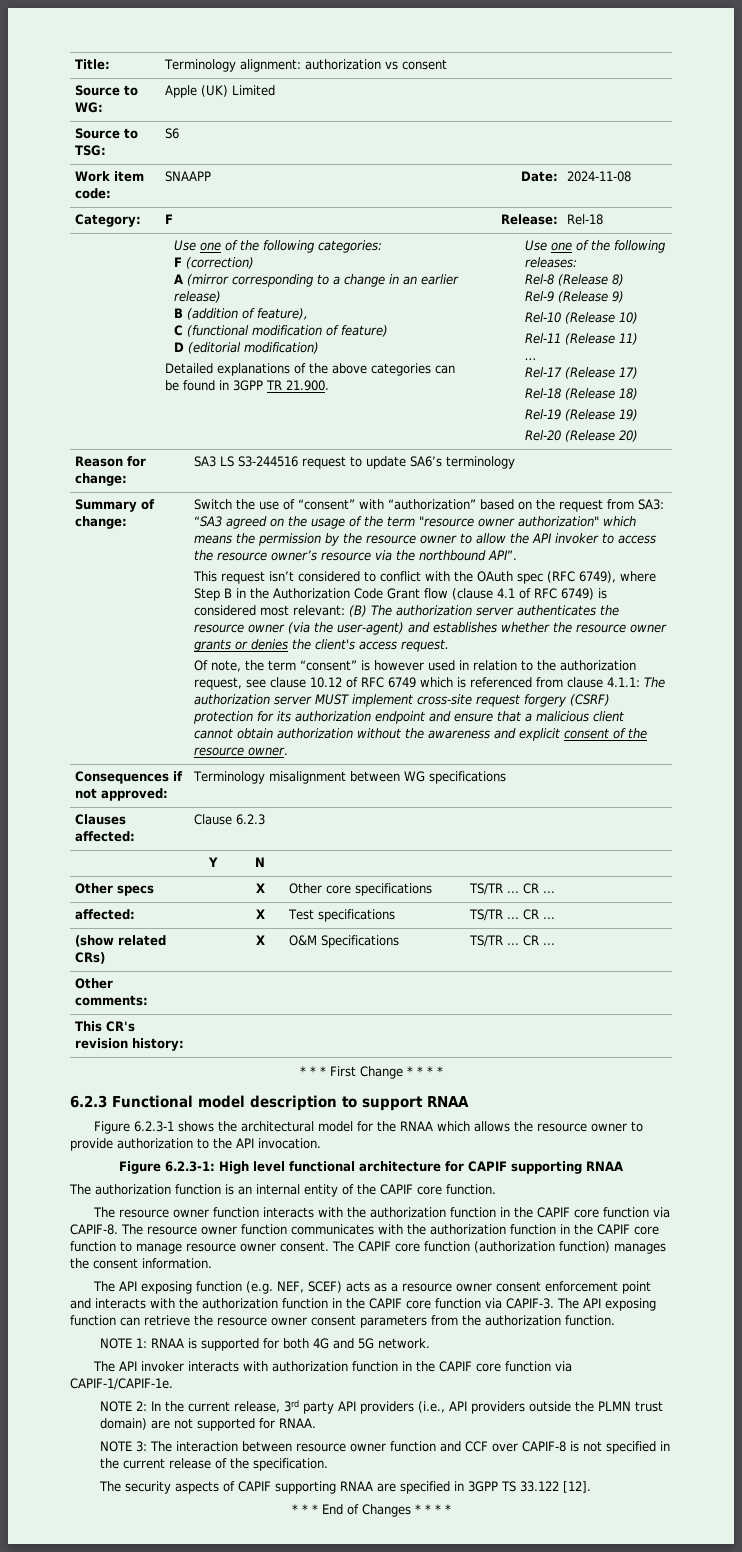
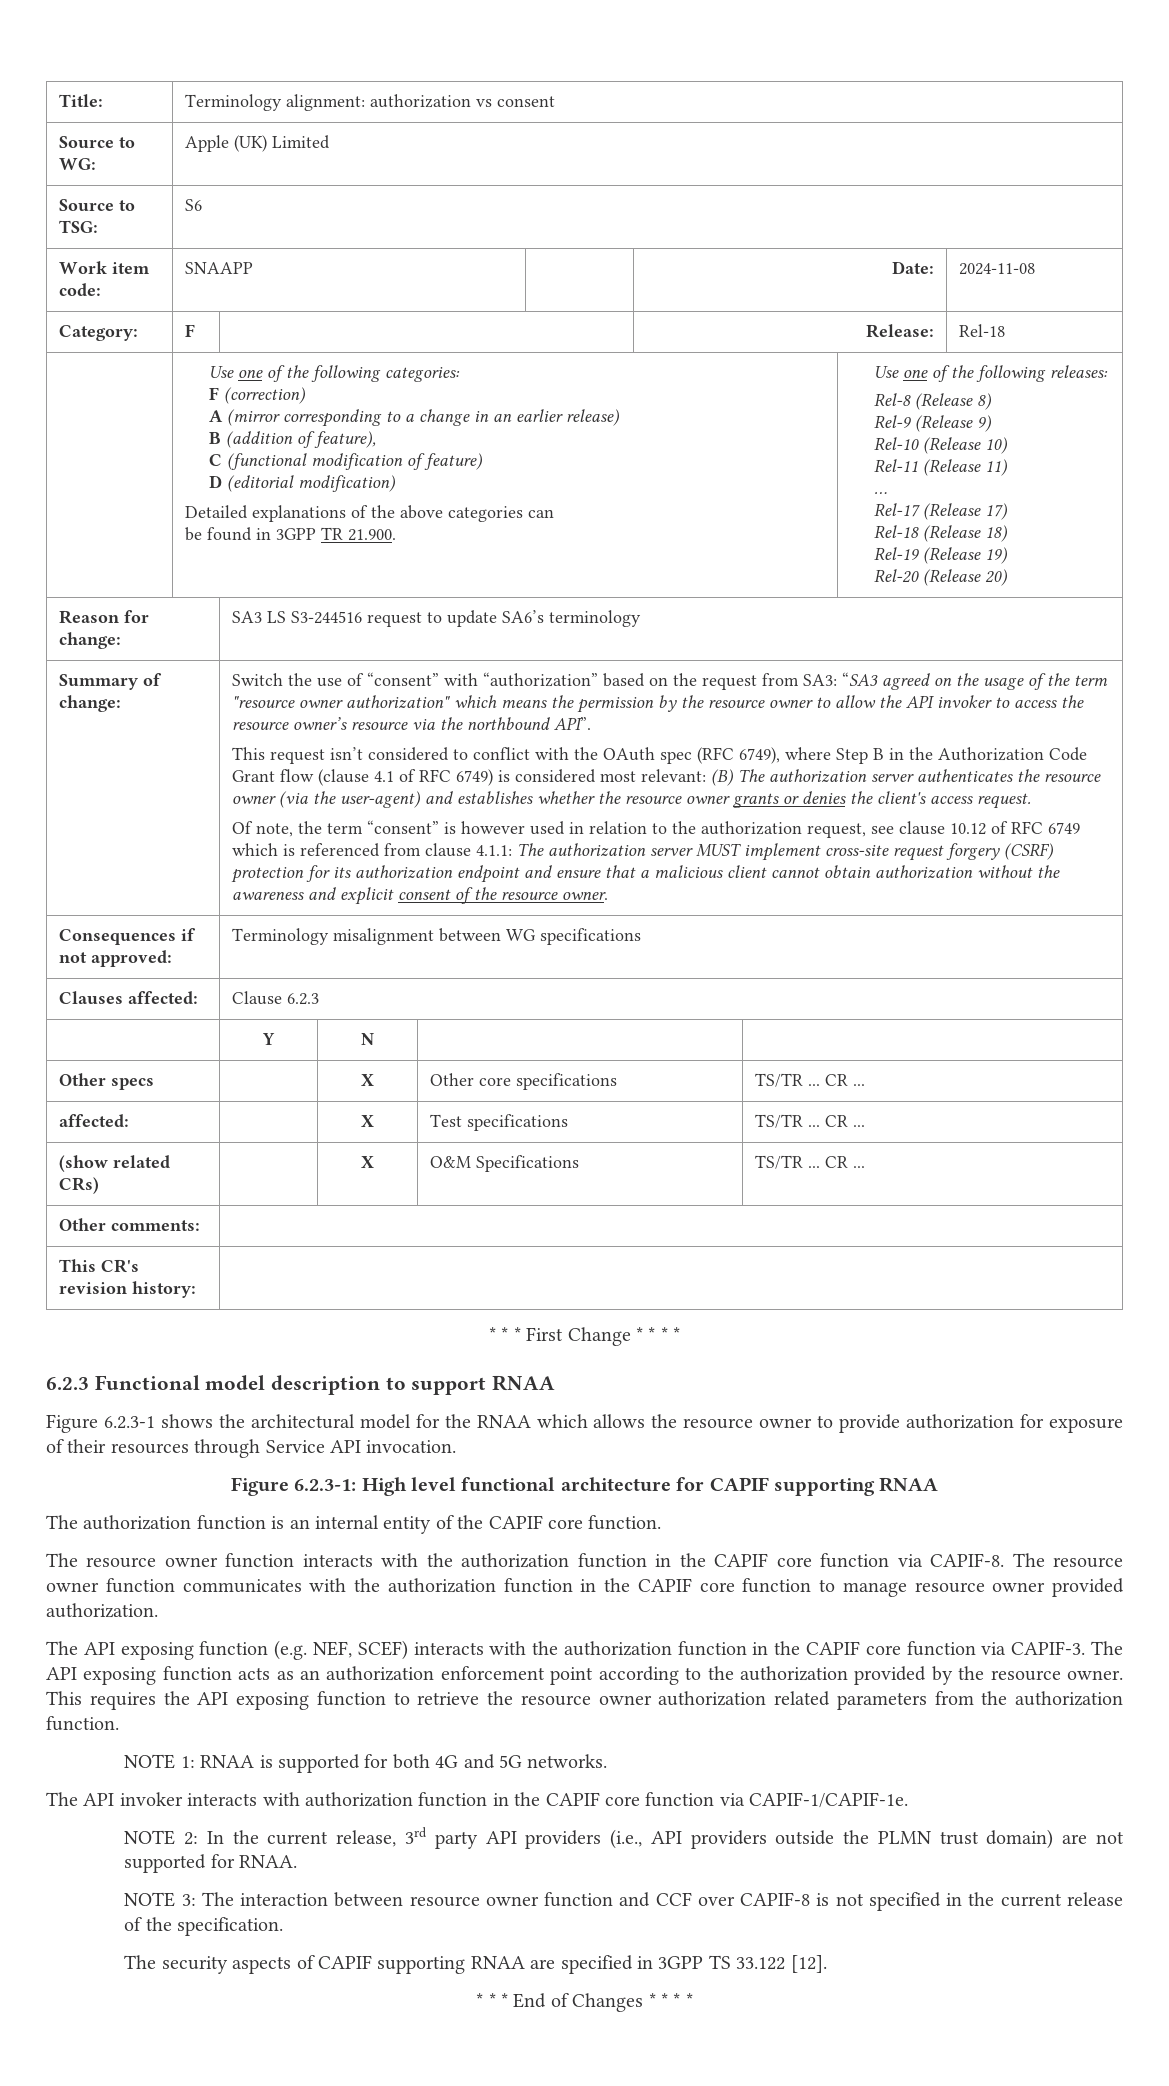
- Figure 6.2.3-1 shows the architectural model for the RNAA which allows the resource owner to provide authorization to the API invocation.
+ Figure 6.2.3-1 shows the architectural model for the RNAA which allows the resource owner to provide authorization for exposure of their resources through Service API invocation.
- The resource owner function communicates with the authorization function in the CAPIF core function to manage resource owner consent. The CAPIF core function (authorization function) manages the consent information.
+ The resource owner function communicates with the authorization function in the CAPIF core function to manage resource owner provided authorization.
- The API exposing function (e.g. NEF, SCEF) acts as a resource owner consent enforcement point and interacts with the authorization function in the CAPIF core function via CAPIF-3.
+ The API exposing function (e.g. NEF, SCEF) interacts with the authorization function in the CAPIF core function via CAPIF-3.
- The API exposing function can retrieve the resource owner consent parameters from the authorization function.
+ The API exposing function acts as an authorization enforcement point according to the authorization provided by the resource owner. This requires the API exposing function to retrieve the resource owner authorization related parameters from the authorization function.
- NOTE 1: RNAA is supported for both 4G and 5G network.
+ NOTE 1: RNAA is supported for both 4G and 5G networks.

